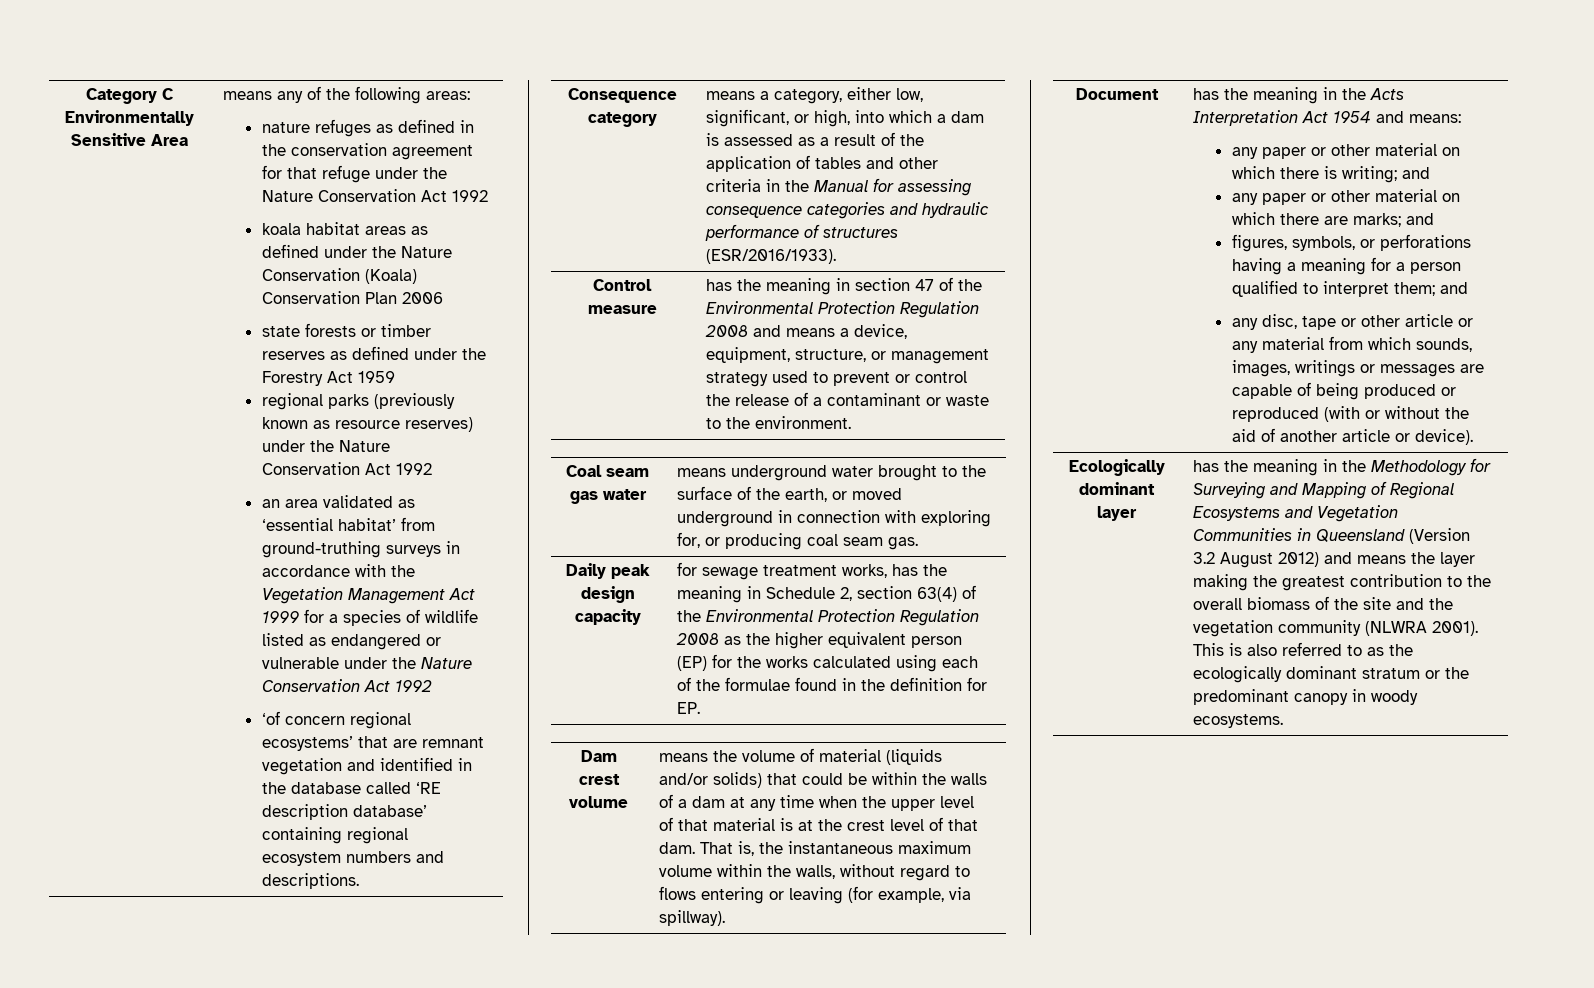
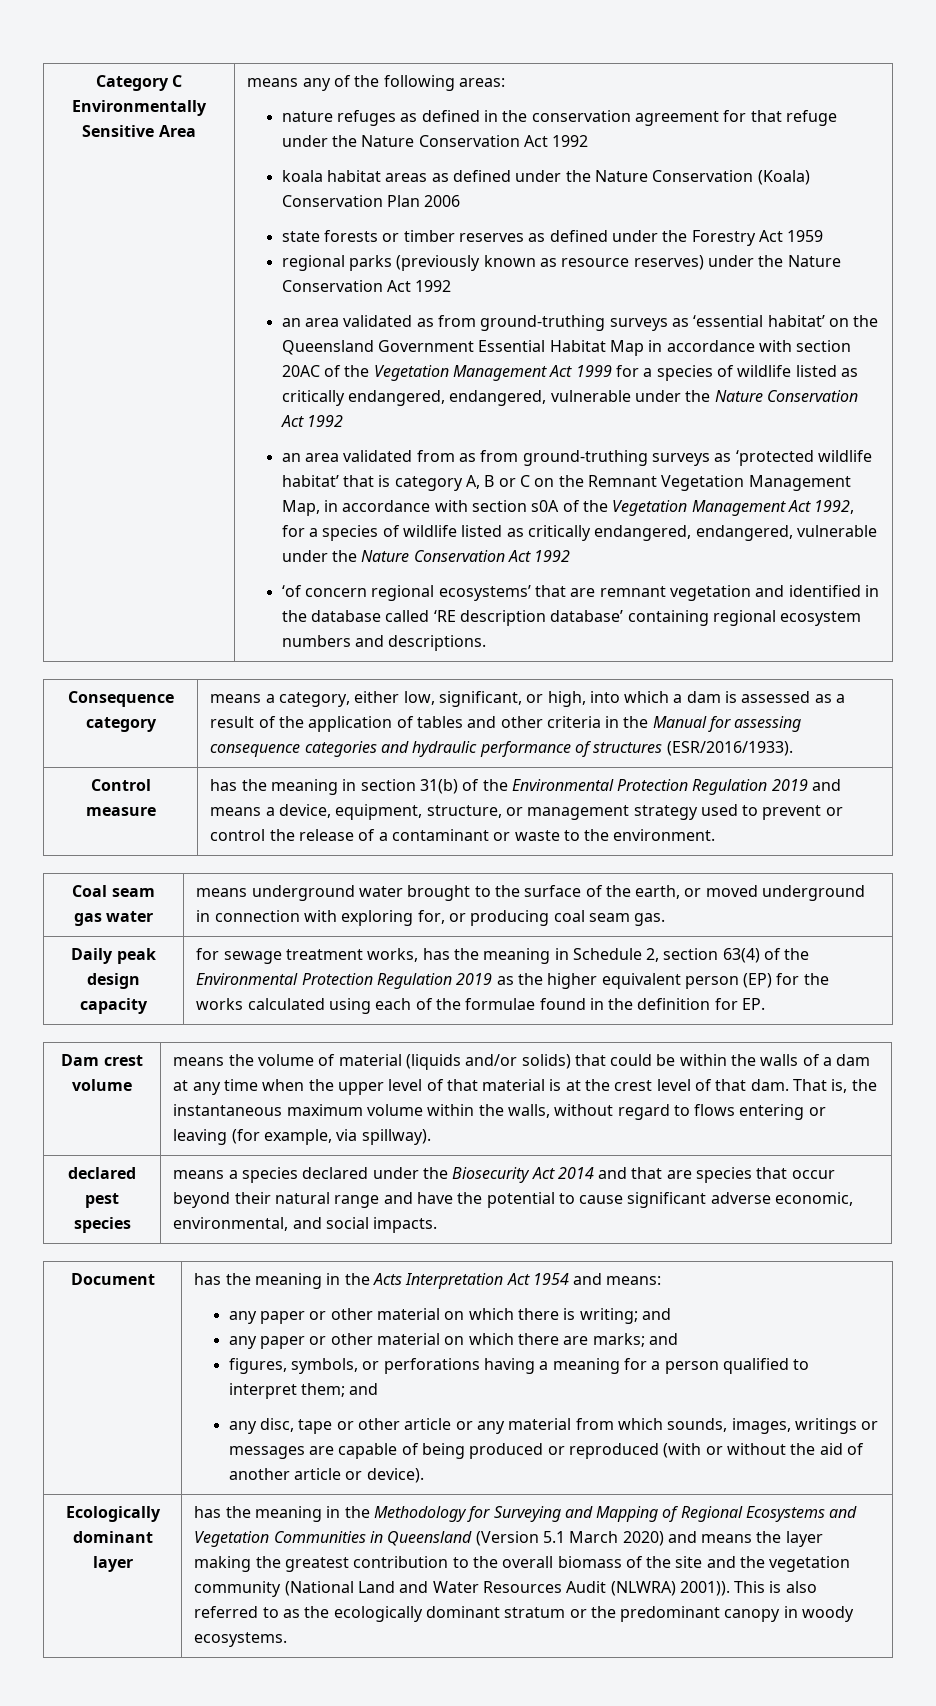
- an area validated as ‘essential habitat’ from ground-truthing surveys in accordance with the Vegetation Management Act 1999 for a species of wildlife listed as endangered or vulnerable under the Nature Conservation Act 1992
+ an area validated as from ground-truthing surveys as ‘essential habitat’ on the Queensland Government Essential Habitat Map in accordance with section 20AC of the Vegetation Management Act 1999 for a species of wildlife listed as critically endangered, endangered, vulnerable under the Nature Conservation Act 1992
+ an area validated from as from ground-truthing surveys as ‘protected wildlife habitat’ that is category A, B or C on the Remnant Vegetation Management Map, in accordance with section s0A of the Vegetation Management Act 1992, for a species of wildlife listed as critically endangered, endangered, vulnerable under the Nature Conservation Act 1992
- Control measure | has the meaning in section 47 of the Environmental Protection Regulation 2008 and means a device, equipment, structure, or management strategy used to prevent or control the release of a contaminant or waste to the environment.
+ Control measure | has the meaning in section 31(b) of the Environmental Protection Regulation 2019 and means a device, equipment, structure, or management strategy used to prevent or control the release of a contaminant or waste to the environment.
- for sewage treatment works, has the meaning in Schedule 2, section 63(4) of the Environmental Protection Regulation 2008 as the higher equivalent person (EP) for the works calculated using each of the formulae found in the definition for EP.
+ for sewage treatment works, has the meaning in Schedule 2, section 63(4) of the Environmental Protection Regulation 2019 as the higher equivalent person (EP) for the works calculated using each of the formulae found in the definition for EP.
+ declared pest species | means a species declared under the Biosecurity Act 2014 and that are species that occur beyond their natural range and have the potential to cause significant adverse economic, environmental, and social impacts.
- has the meaning in the Methodology for Surveying and Mapping of Regional Ecosystems and Vegetation Communities in Queensland (Version 3.2 August 2012) and means the layer making the greatest contribution to the overall biomass of the site and the vegetation community (NLWRA 2001).
+ has the meaning in the Methodology for Surveying and Mapping of Regional Ecosystems and Vegetation Communities in Queensland (Version 5.1 March 2020) and means the layer making the greatest contribution to the overall biomass of the site and the vegetation community (National Land and Water Resources Audit (NLWRA) 2001)).

